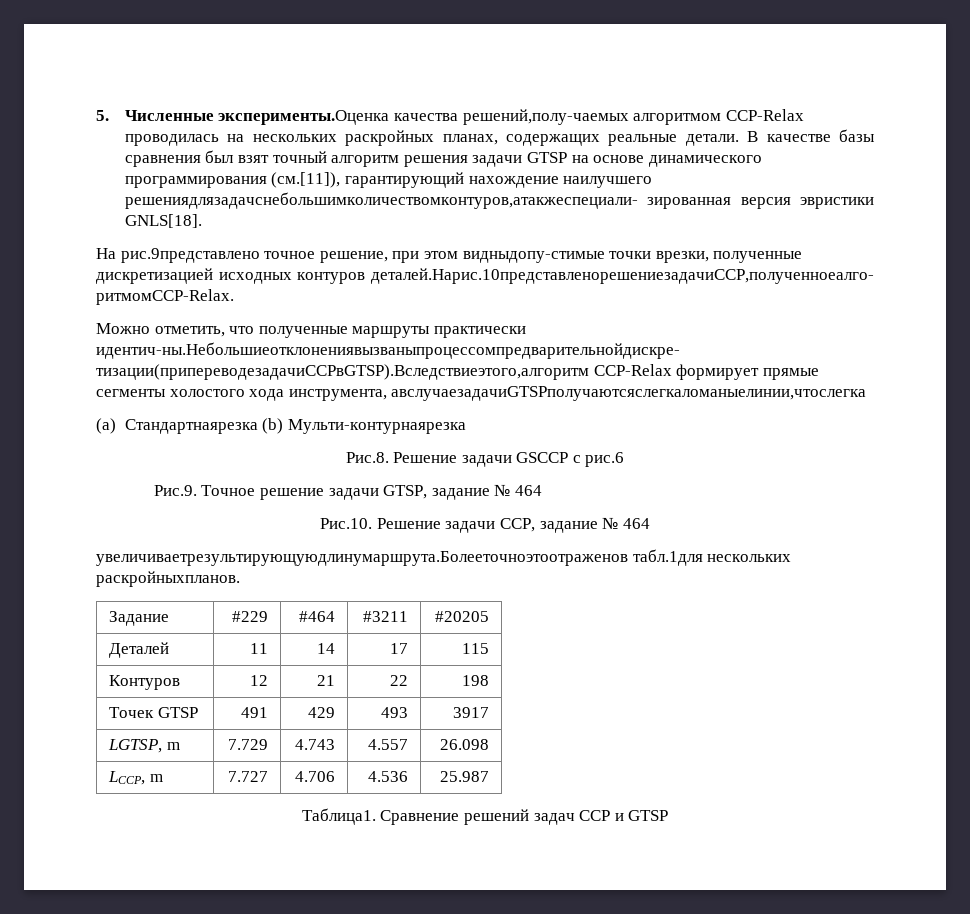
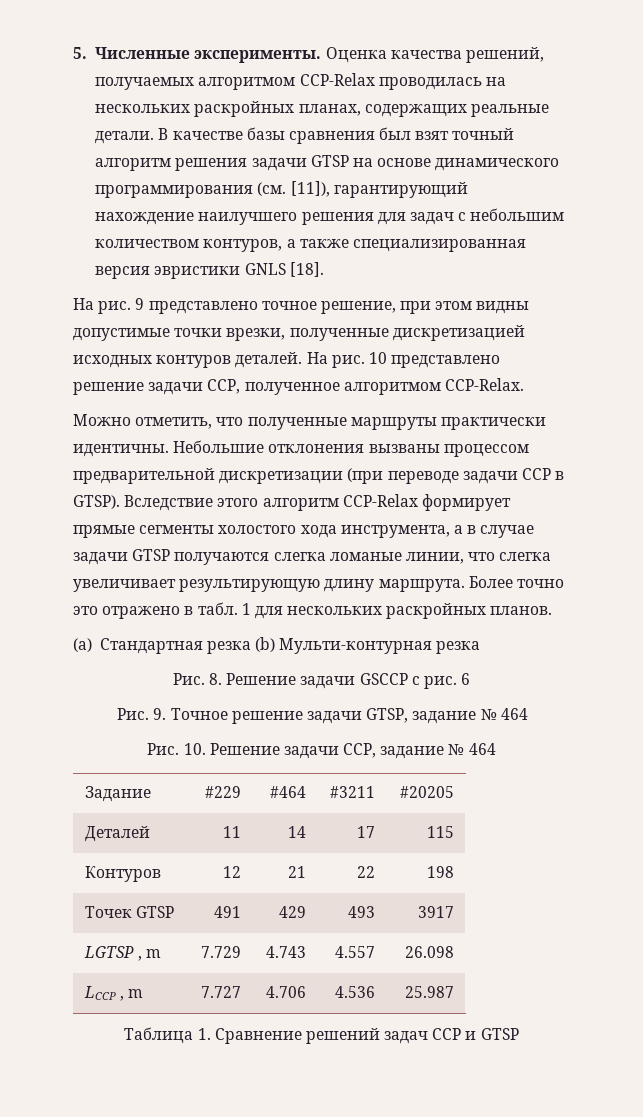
- 5. Численные эксперименты.Оценка качества решений,полу-чаемых алгоритмом CCP-Relax проводилась на нескольких раскройных планах, содержащих реальные детали.
+ 5. Численные эксперименты. Оценка качества решений, получаемых алгоритмом CCP-Relax проводилась на нескольких раскройных планах, содержащих реальные детали.
- В качестве базы сравнения был взят точный алгоритм решения задачи GTSP на основе динамического программирования (см.[11]), гарантирующий нахождение наилучшего решениядлязадачснебольшимколичествомконтуров,атакжеспециали- зированная версия эвристики GNLS[18].
- На рис.9представлено точное решение, при этом видныдопу-стимые точки врезки, полученные дискретизацией исходных контуров деталей.Нарис.10представленорешениезадачиCCP,полученноеалго- ритмомCCP-Relax.
+ В качестве базы сравнения был взят точный алгоритм решения задачи GTSP на основе динамического программирования (см. [11]), гарантирующий нахождение наилучшего решения для задач с небольшим количеством контуров, а также специализированная версия эвристики GNLS [18].
+ На рис. 9 представлено точное решение, при этом видны допустимые точки врезки, полученные дискретизацией исходных контуров деталей. На рис. 10 представлено решение задачи CCP, полученное алгоритмом CCP-Relax.
- Можно отметить, что полученные маршруты практически идентич-ны.Небольшиеотклонениявызваныпроцессомпредварительнойдискре- тизации(припереводезадачиCCPвGTSP).Вследствиеэтого,алгоритм CCP-Relax формирует прямые сегменты холостого хода инструмента, авслучаезадачиGTSPполучаютсяслегкаломаныелинии,чтослегка
- (a) Стандартнаярезка (b) Мульти-контурнаярезка
- Рис.8. Решение задачи GSCCP с рис.6
- Рис.9. Точное решение задачи GTSP, задание № 464
+ Можно отметить, что полученные маршруты практически идентичны. Небольшие отклонения вызваны процессом предварительной дискретизации (при переводе задачи CCP в GTSP). Вследствие этого алгоритм CCP-Relax формирует прямые сегменты холостого хода инструмента, а в случае задачи GTSP получаются слегка ломаные линии, что слегка увеличивает результирующую длину маршрута. Более точно это отражено в табл. 1 для нескольких раскройных планов.
+ (a) Стандартная резка (b) Мульти-контурная резка
+ Рис. 8. Решение задачи GSCCP с рис. 6
+ Рис. 9. Точное решение задачи GTSP, задание № 464
- Рис.10. Решение задачи CCP, задание № 464
+ Рис. 10. Решение задачи CCP, задание № 464
- увеличиваетрезультирующуюдлинумаршрута.Болееточноэтоотраженов табл.1для нескольких раскройныхпланов.
- LGTSP, m | 7.729 | 4.743 | 4.557 | 26.098
+ LGTSP , m | 7.729 | 4.743 | 4.557 | 26.098
- LCCP, m | 7.727 | 4.706 | 4.536 | 25.987
+ LCCP , m | 7.727 | 4.706 | 4.536 | 25.987
- Таблица1. Сравнение решений задач CCP и GTSP
+ Таблица 1. Сравнение решений задач CCP и GTSP

